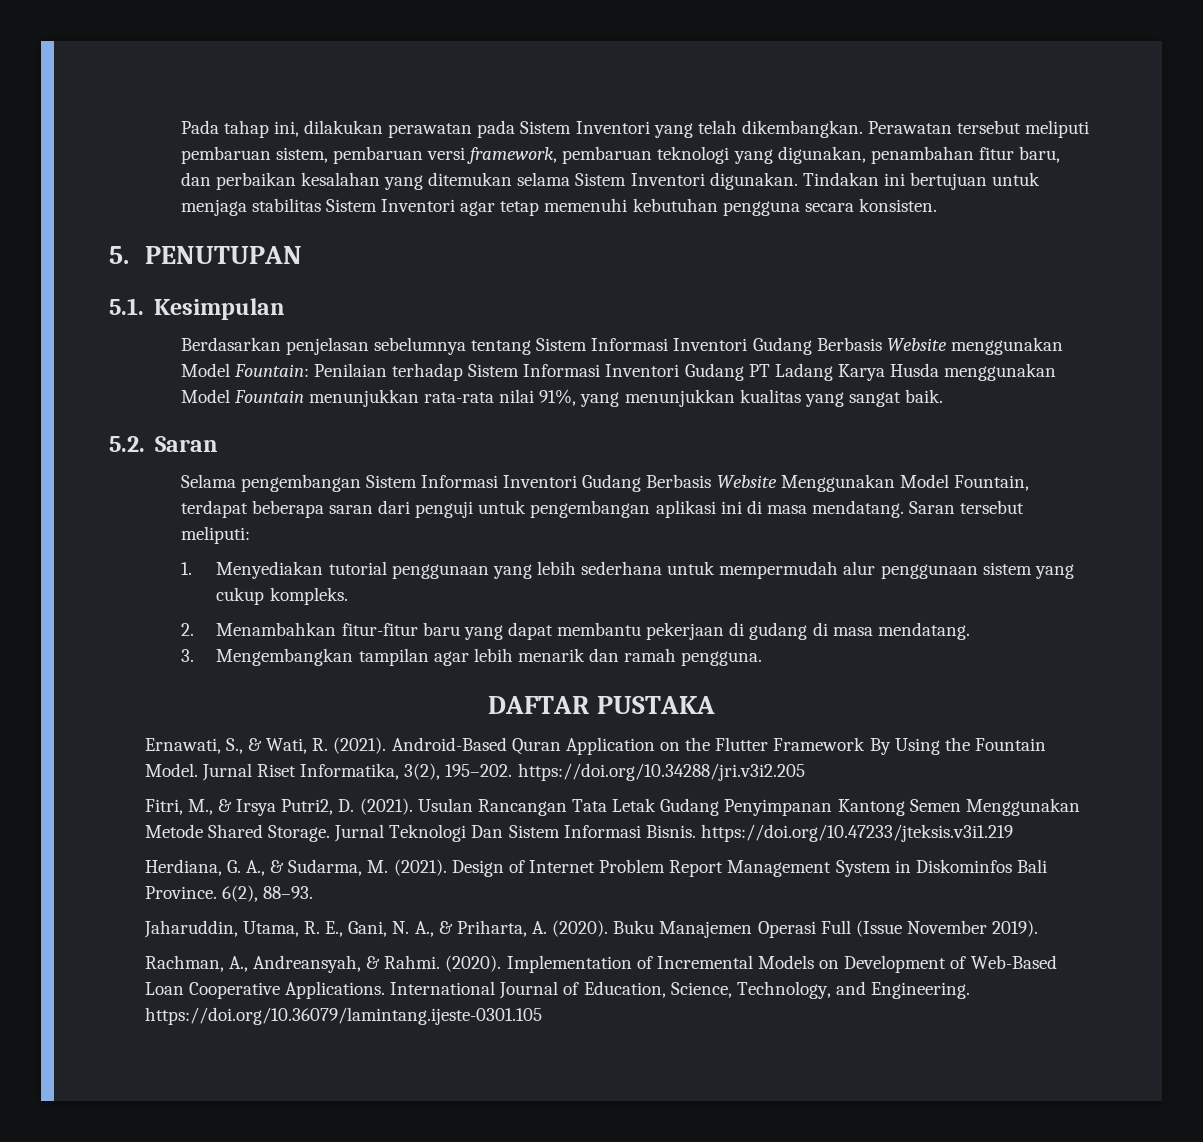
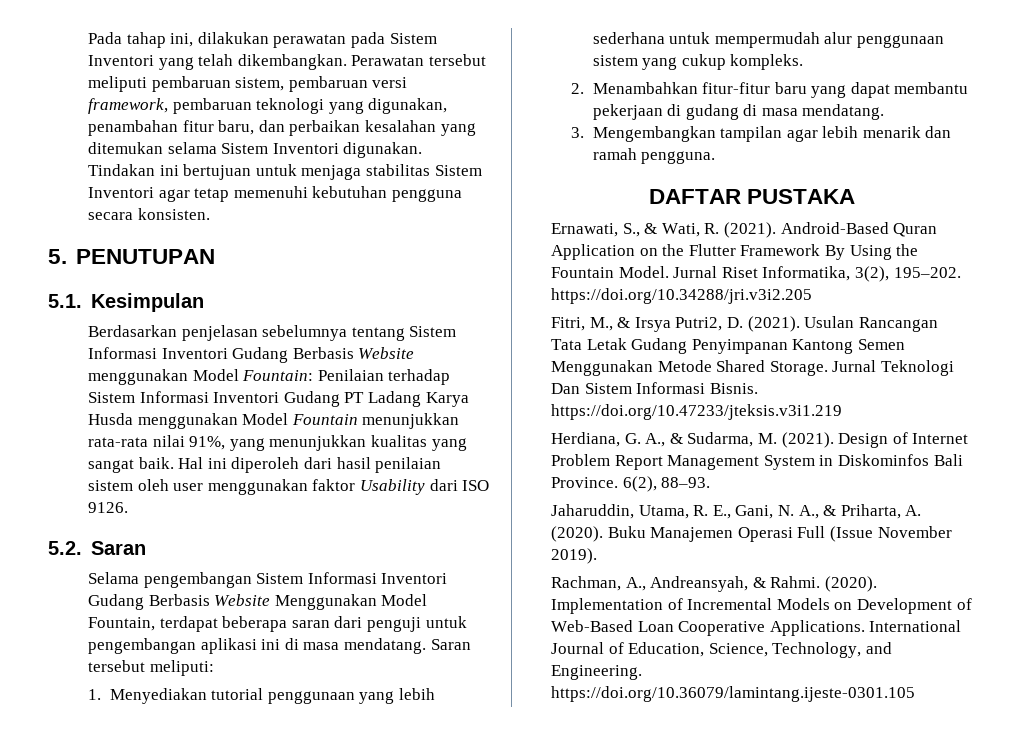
+ Hal ini diperoleh dari hasil penilaian sistem oleh user menggunakan faktor Usability dari ISO 9126.

